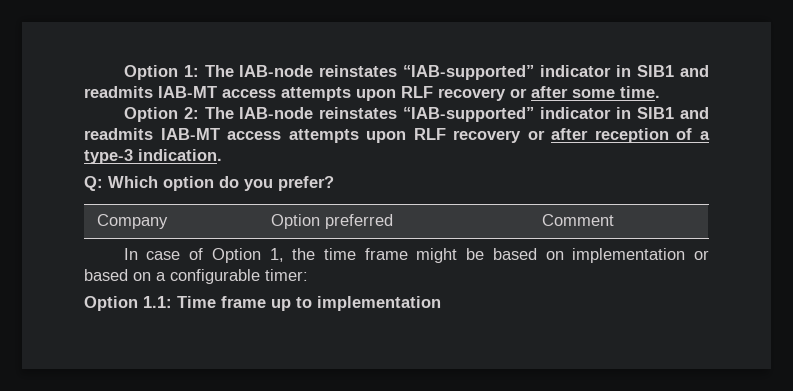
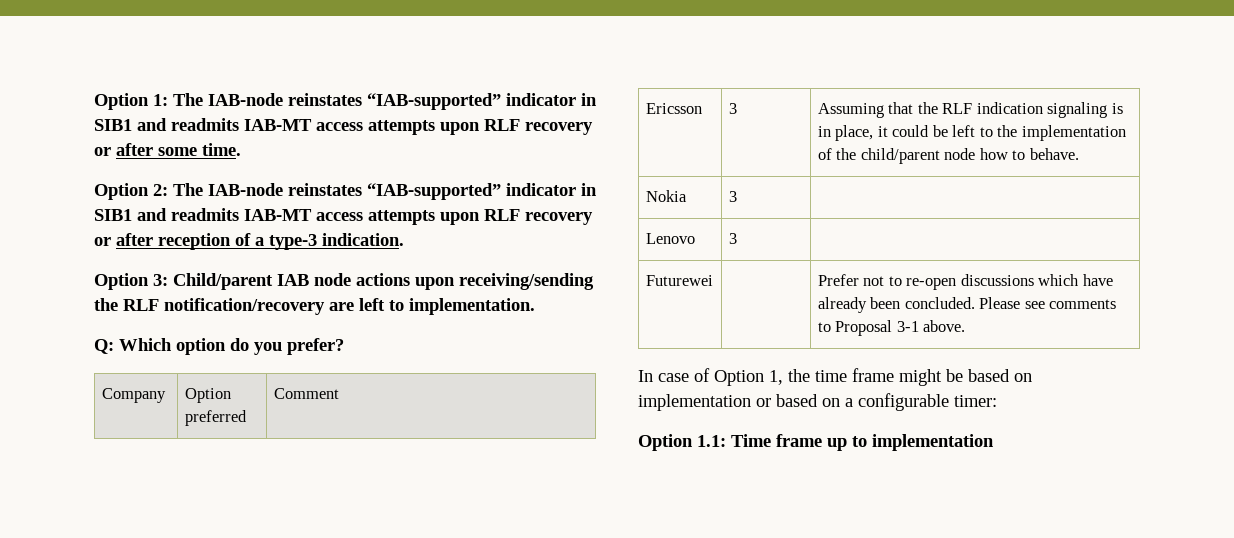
+ Option 3: Child/parent IAB node actions upon receiving/sending the RLF notification/recovery are left to implementation.
+ Ericsson | 3 | Assuming that the RLF indication signaling is in place, it could be left to the implementation of the child/parent node how to behave.
+ Nokia | 3 |
+ Lenovo | 3 |
+ Futurewei | | Prefer not to re-open discussions which have already been concluded. Please see comments to Proposal 3-1 above.

